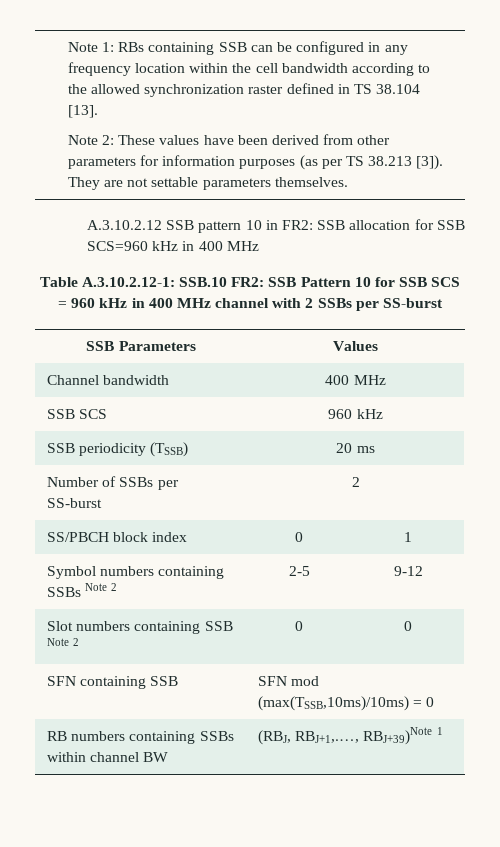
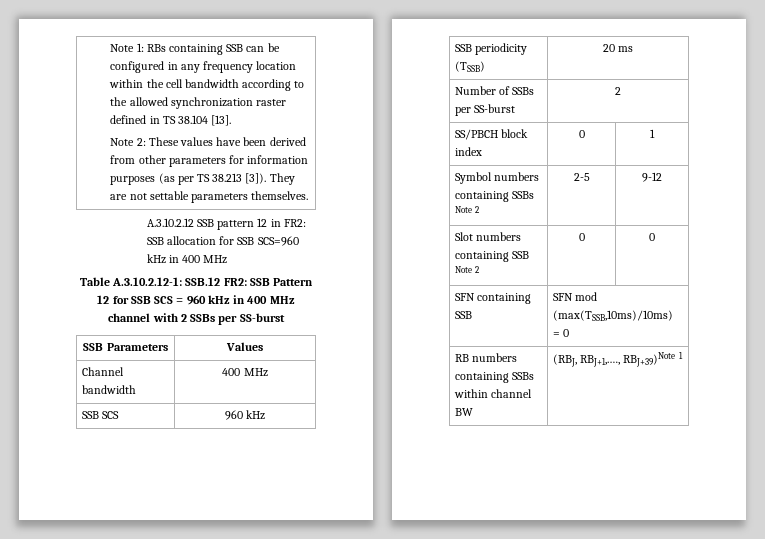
- A.3.10.2.12 SSB pattern 10 in FR2: SSB allocation for SSB SCS=960 kHz in 400 MHz
+ A.3.10.2.12 SSB pattern 12 in FR2: SSB allocation for SSB SCS=960 kHz in 400 MHz
- Table A.3.10.2.12-1: SSB.10 FR2: SSB Pattern 10 for SSB SCS = 960 kHz in 400 MHz channel with 2 SSBs per SS-burst
+ Table A.3.10.2.12-1: SSB.12 FR2: SSB Pattern 12 for SSB SCS = 960 kHz in 400 MHz channel with 2 SSBs per SS-burst

